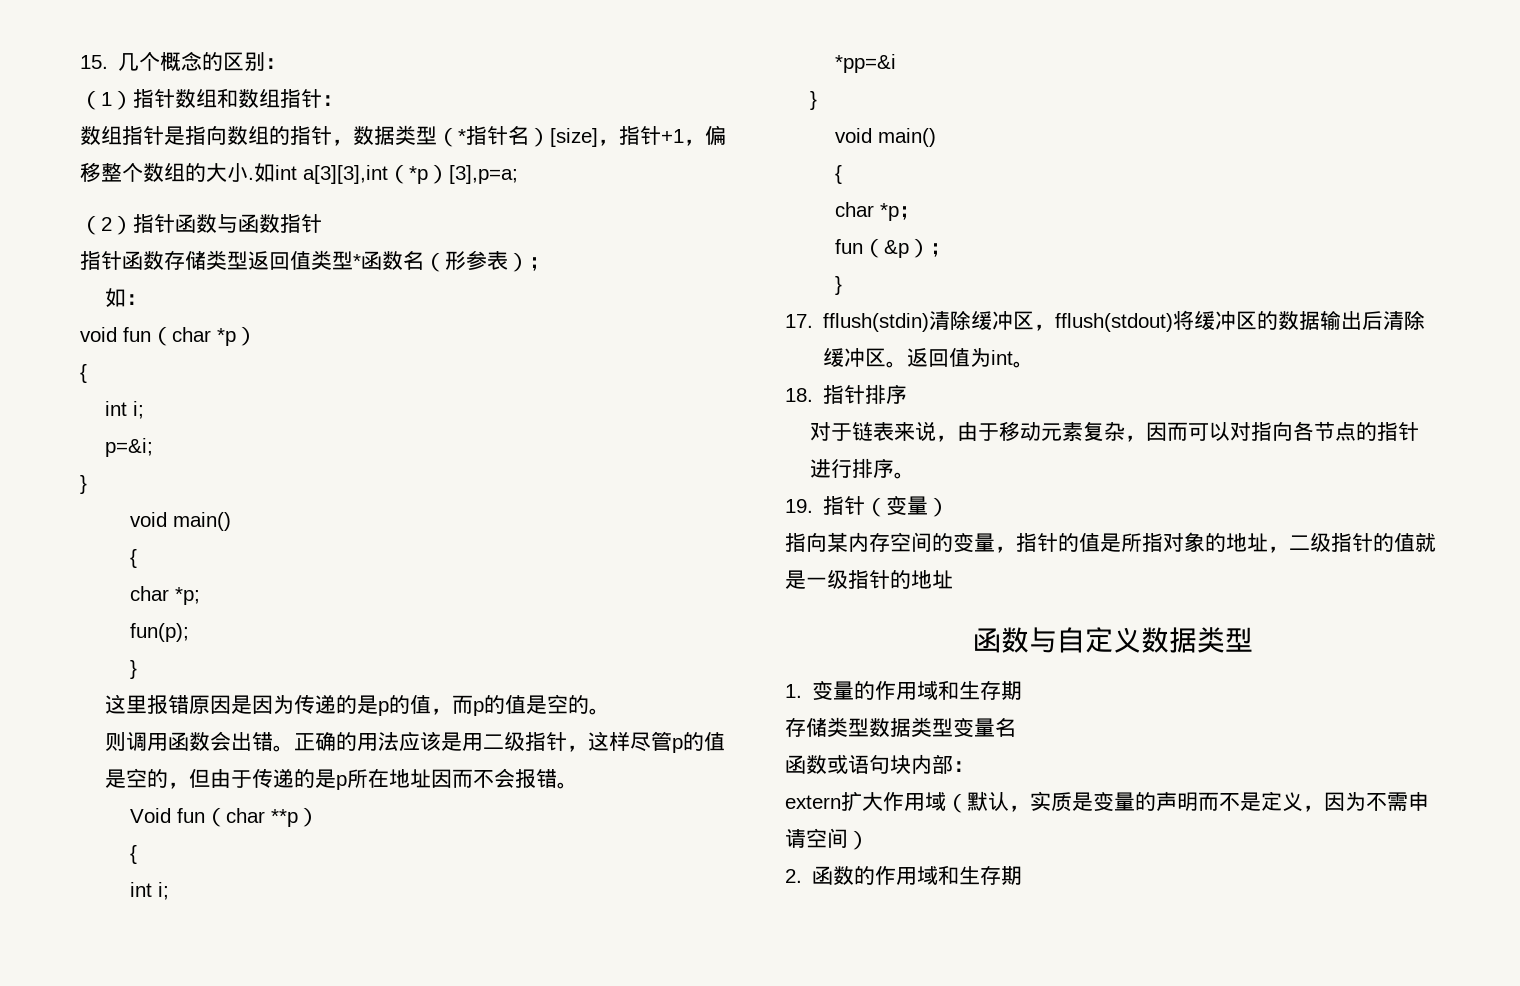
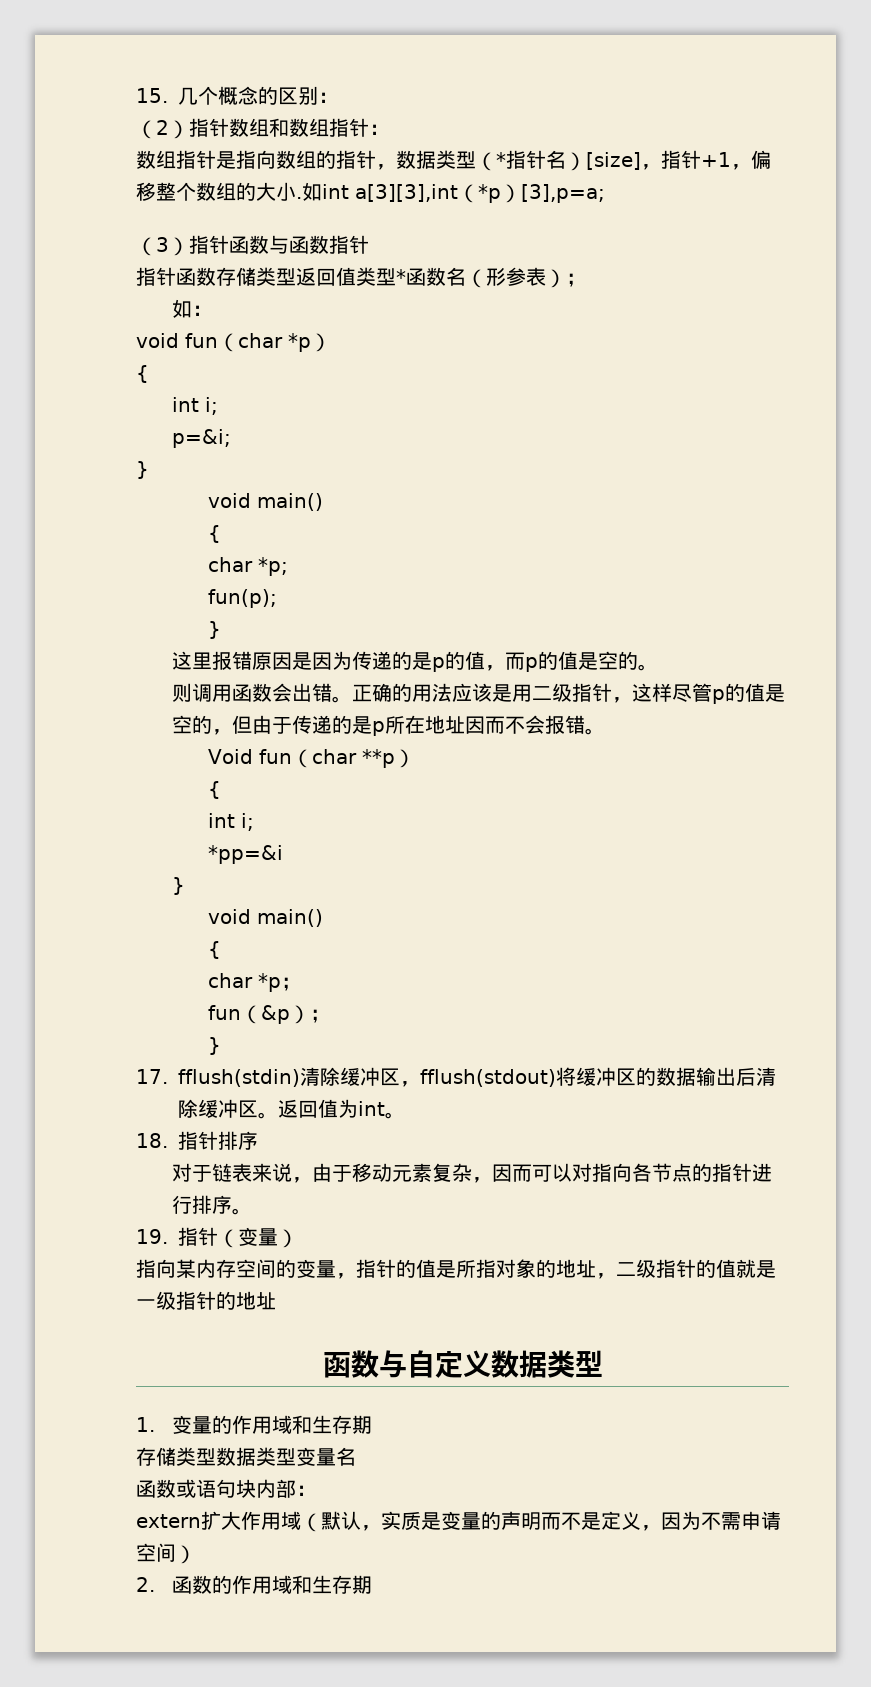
- （1）指针数组和数组指针：
+ （2）指针数组和数组指针：
- （2）指针函数与函数指针
+ （3）指针函数与函数指针

